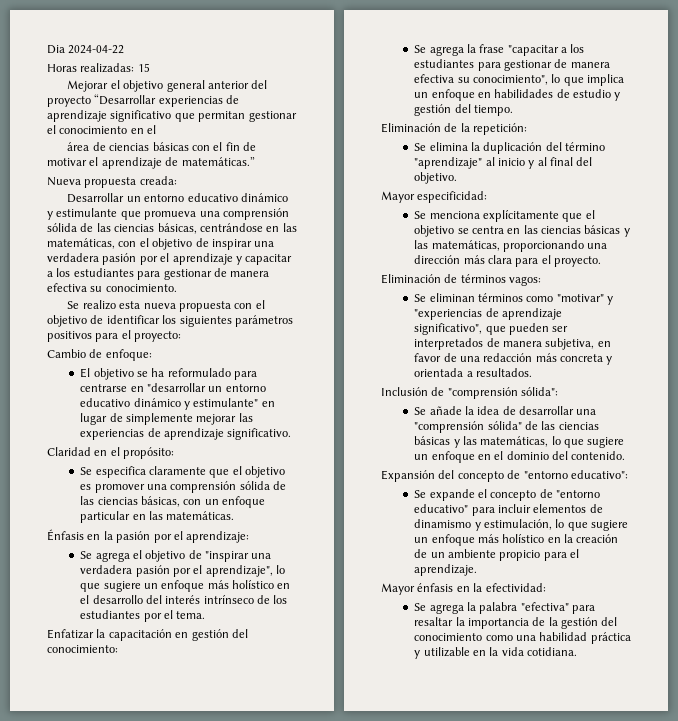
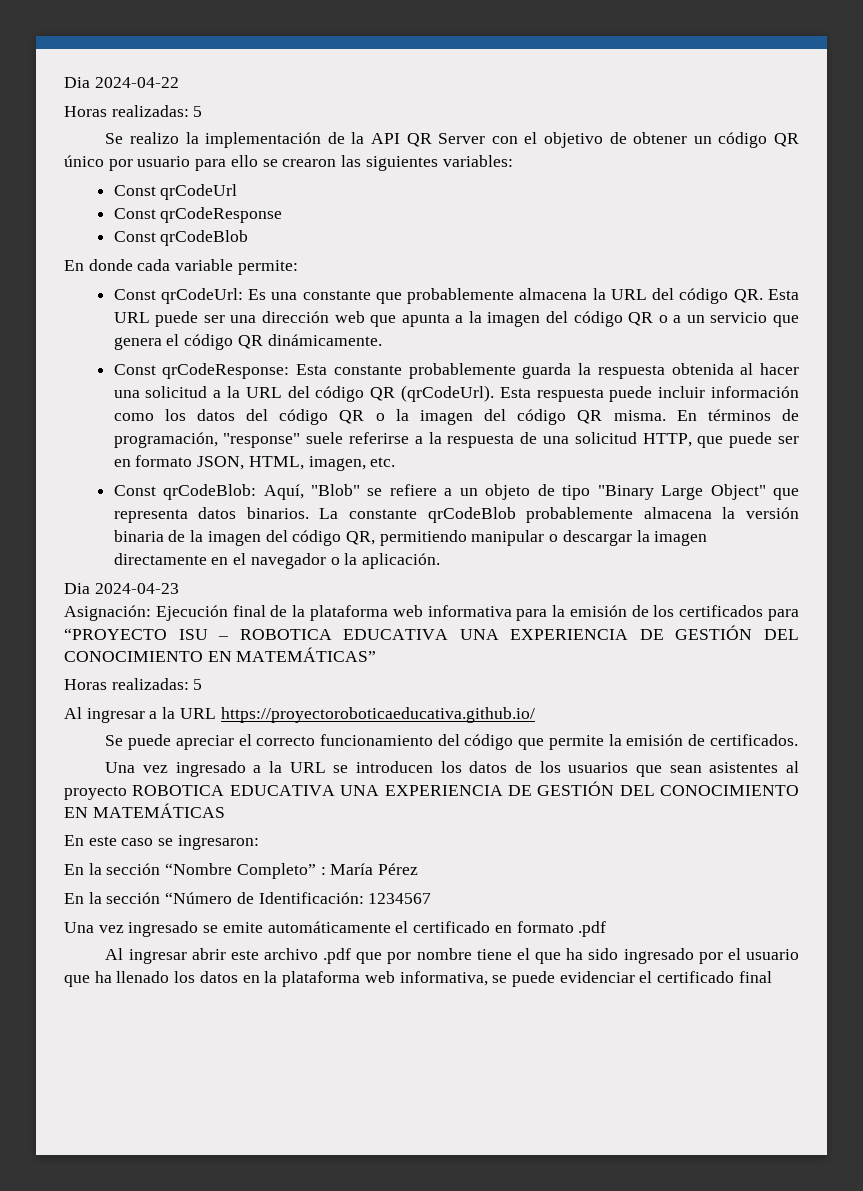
  Dia 2024-04-22
- Horas realizadas: 15
- Mejorar el objetivo general anterior del proyecto “Desarrollar experiencias de aprendizaje significativo que permitan gestionar el conocimiento en el
- área de ciencias básicas con el fin de motivar el aprendizaje de matemáticas.”
- Nueva propuesta creada:
- Desarrollar un entorno educativo dinámico y estimulante que promueva una comprensión sólida de las ciencias básicas, centrándose en las matemáticas, con el objetivo de inspirar una verdadera pasión por el aprendizaje y capacitar a los estudiantes para gestionar de manera efectiva su conocimiento.
- Se realizo esta nueva propuesta con el objetivo de identificar los siguientes parámetros positivos para el proyecto:
- Cambio de enfoque:
- El objetivo se ha reformulado para centrarse en "desarrollar un entorno educativo dinámico y estimulante" en lugar de simplemente mejorar las experiencias de aprendizaje significativo.
- Claridad en el propósito:
- Se especifica claramente que el objetivo es promover una comprensión sólida de las ciencias básicas, con un enfoque particular en las matemáticas.
- Énfasis en la pasión por el aprendizaje:
- Se agrega el objetivo de "inspirar una verdadera pasión por el aprendizaje", lo que sugiere un enfoque más holístico en el desarrollo del interés intrínseco de los estudiantes por el tema.
- Enfatizar la capacitación en gestión del conocimiento:
- Se agrega la frase "capacitar a los estudiantes para gestionar de manera efectiva su conocimiento", lo que implica un enfoque en habilidades de estudio y gestión del tiempo.
- Eliminación de la repetición:
- Se elimina la duplicación del término "aprendizaje" al inicio y al final del objetivo.
- Mayor especificidad:
- Se menciona explícitamente que el objetivo se centra en las ciencias básicas y las matemáticas, proporcionando una dirección más clara para el proyecto.
- Eliminación de términos vagos:
- Se eliminan términos como "motivar" y "experiencias de aprendizaje significativo", que pueden ser interpretados de manera subjetiva, en favor de una redacción más concreta y orientada a resultados.
- Inclusión de "comprensión sólida":
- Se añade la idea de desarrollar una "comprensión sólida" de las ciencias básicas y las matemáticas, lo que sugiere un enfoque en el dominio del contenido.
- Expansión del concepto de "entorno educativo":
- Se expande el concepto de "entorno educativo" para incluir elementos de dinamismo y estimulación, lo que sugiere un enfoque más holístico en la creación de un ambiente propicio para el aprendizaje.
- Mayor énfasis en la efectividad:
- Se agrega la palabra "efectiva" para resaltar la importancia de la gestión del conocimiento como una habilidad práctica y utilizable en la vida cotidiana.
+ Horas realizadas: 5
+ Se realizo la implementación de la API QR Server con el objetivo de obtener un código QR único por usuario para ello se crearon las siguientes variables:
+ Const qrCodeUrl
+ Const qrCodeResponse
+ Const qrCodeBlob
+ En donde cada variable permite:
+ Const qrCodeUrl: Es una constante que probablemente almacena la URL del código QR. Esta URL puede ser una dirección web que apunta a la imagen del código QR o a un servicio que genera el código QR dinámicamente.
+ Const qrCodeResponse: Esta constante probablemente guarda la respuesta obtenida al hacer una solicitud a la URL del código QR (qrCodeUrl). Esta respuesta puede incluir información como los datos del código QR o la imagen del código QR misma. En términos de programación, "response" suele referirse a la respuesta de una solicitud HTTP, que puede ser en formato JSON, HTML, imagen, etc.
+ Const qrCodeBlob: Aquí, "Blob" se refiere a un objeto de tipo "Binary Large Object" que representa datos binarios. La constante qrCodeBlob probablemente almacena la versión binaria de la imagen del código QR, permitiendo manipular o descargar la imagen directamente en el navegador o la aplicación.
+ Dia 2024-04-23
+ Asignación: Ejecución final de la plataforma web informativa para la emisión de los certificados para “PROYECTO ISU – ROBOTICA EDUCATIVA UNA EXPERIENCIA DE GESTIÓN DEL CONOCIMIENTO EN MATEMÁTICAS”
+ Horas realizadas: 5
+ Al ingresar a la URL https://proyectoroboticaeducativa.github.io/
+ Se puede apreciar el correcto funcionamiento del código que permite la emisión de certificados.
+ Una vez ingresado a la URL se introducen los datos de los usuarios que sean asistentes al proyecto ROBOTICA EDUCATIVA UNA EXPERIENCIA DE GESTIÓN DEL CONOCIMIENTO EN MATEMÁTICAS
+ En este caso se ingresaron:
+ En la sección “Nombre Completo” : María Pérez
+ En la sección “Número de Identificación: 1234567
+ Una vez ingresado se emite automáticamente el certificado en formato .pdf
+ Al ingresar abrir este archivo .pdf que por nombre tiene el que ha sido ingresado por el usuario que ha llenado los datos en la plataforma web informativa, se puede evidenciar el certificado final

